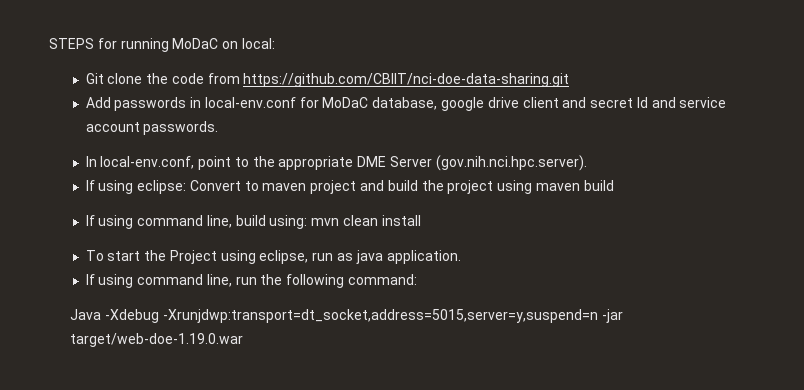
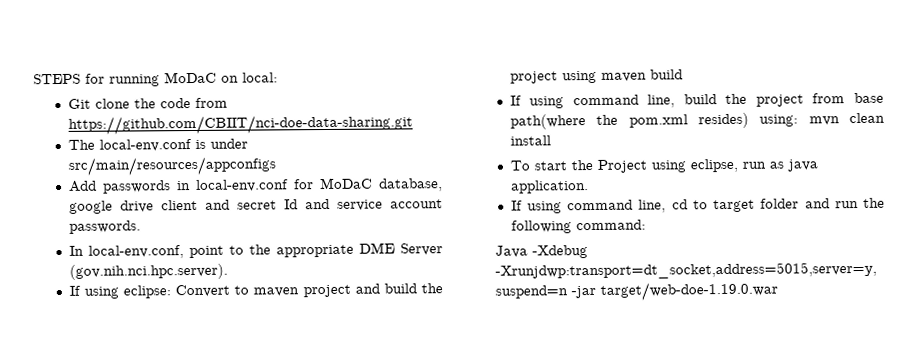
+ The local-env.conf is under src/main/resources/appconfigs
- If using command line, build using: mvn clean install
+ If using command line, build the project from base path(where the pom.xml resides) using: mvn clean install
- If using command line, run the following command:
+ If using command line, cd to target folder and run the following command:

